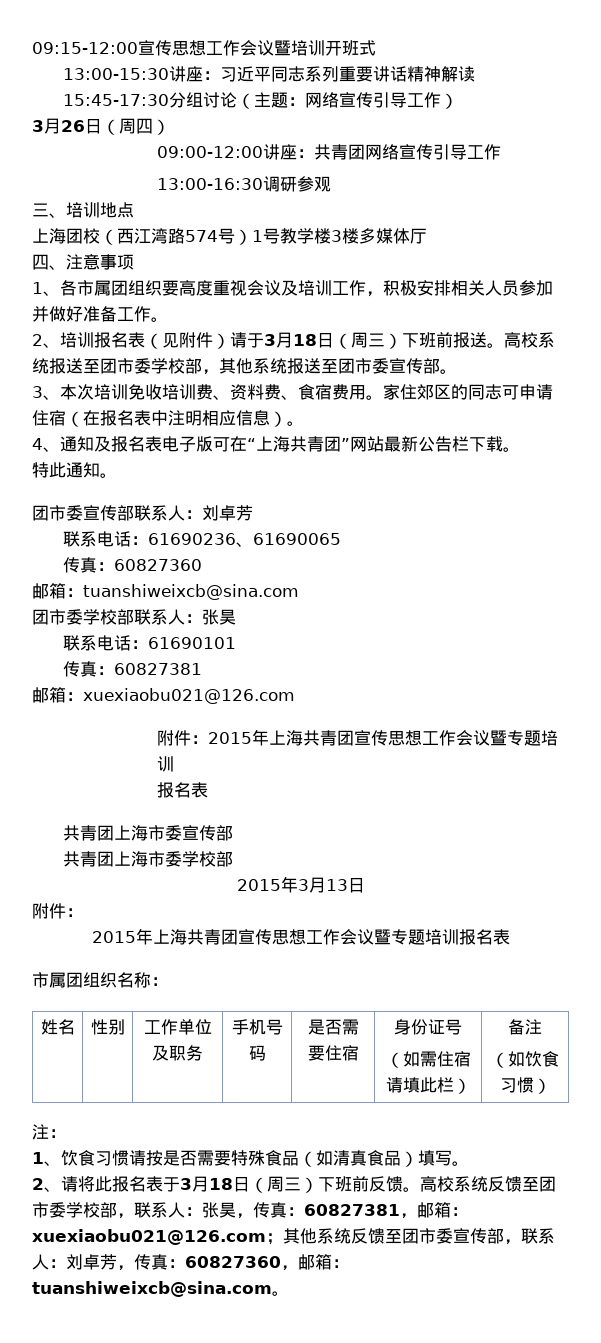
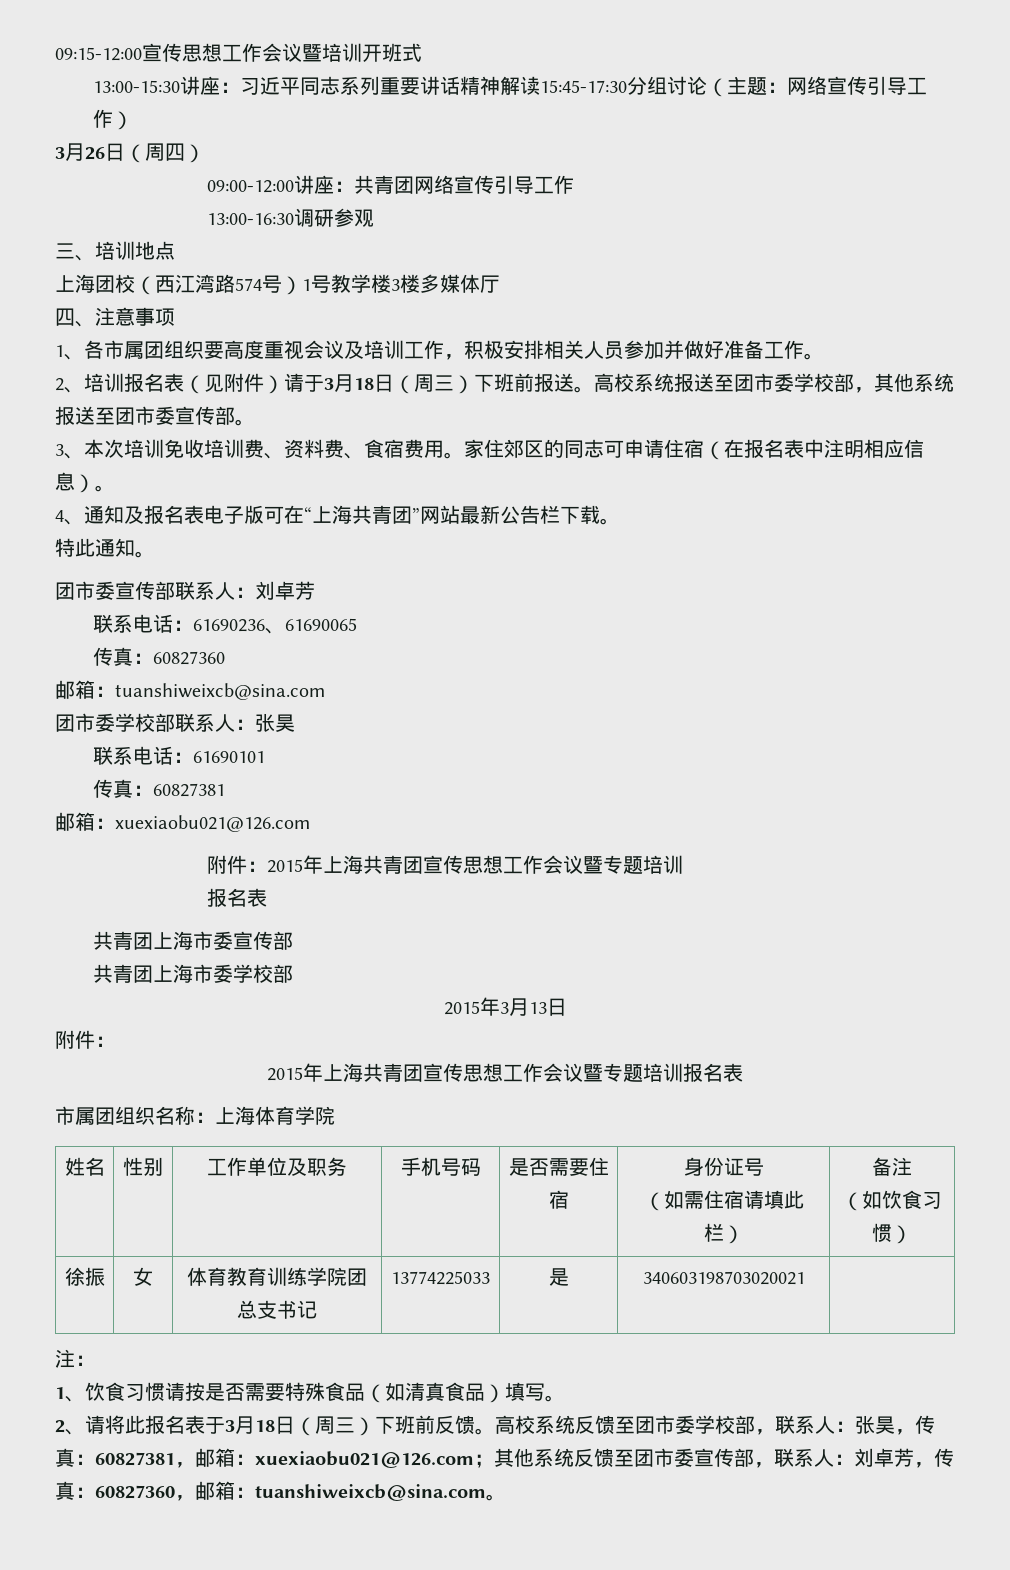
- 市属团组织名称：
+ 市属团组织名称：上海体育学院
+ 徐振 | 女 | 体育教育训练学院团总支书记 | 13774225033 | 是 | 340603198703020021 |

